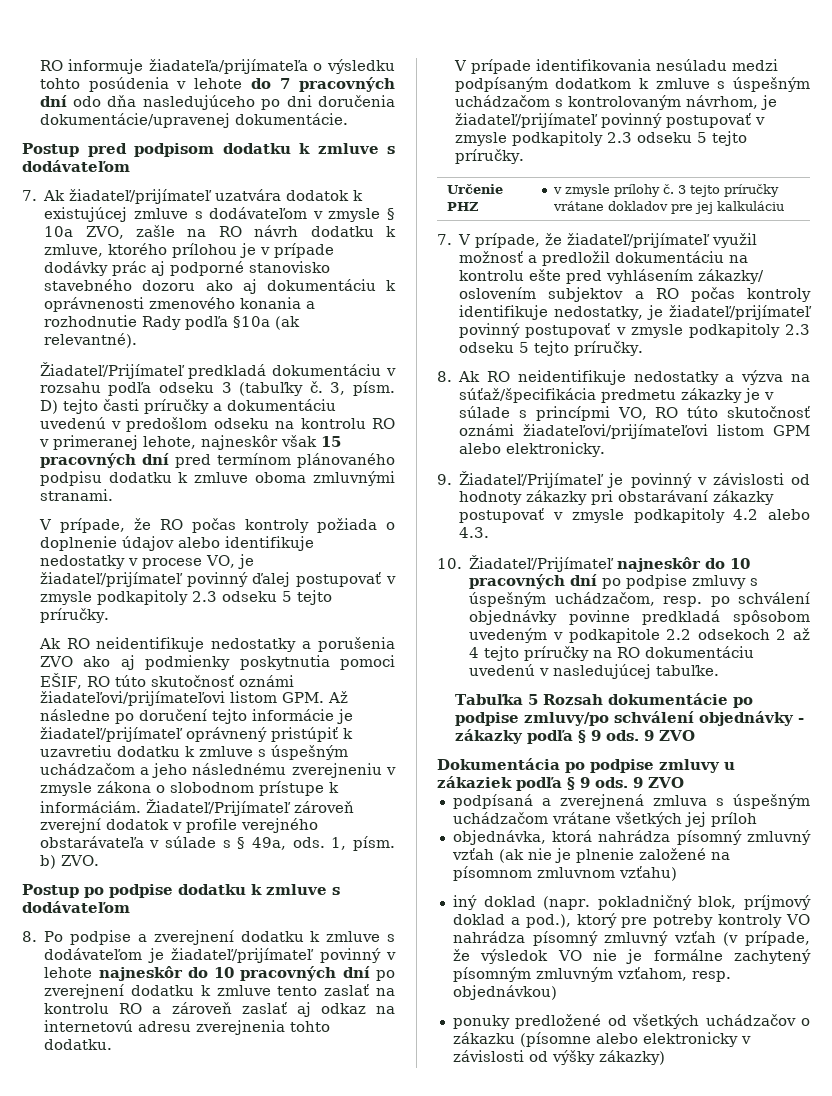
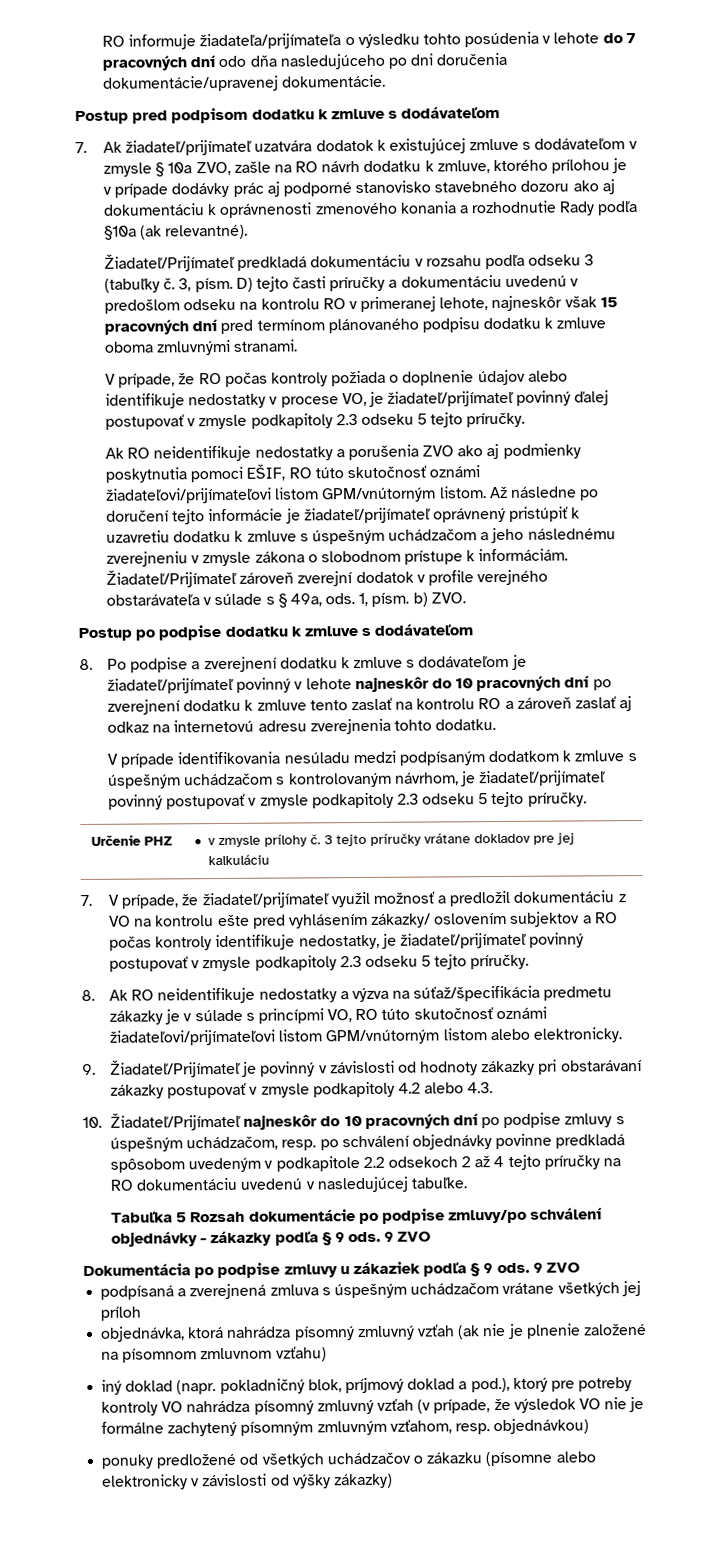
- Ak RO neidentifikuje nedostatky a porušenia ZVO ako aj podmienky poskytnutia pomoci EŠIF, RO túto skutočnosť oznámi žiadateľovi/prijímateľovi listom GPM. Až následne po doručení tejto informácie je žiadateľ/prijímateľ oprávnený pristúpiť k uzavretiu dodatku k zmluve s úspešným uchádzačom a jeho následnému zverejneniu v zmysle zákona o slobodnom prístupe k informáciám.
+ Ak RO neidentifikuje nedostatky a porušenia ZVO ako aj podmienky poskytnutia pomoci EŠIF, RO túto skutočnosť oznámi žiadateľovi/prijímateľovi listom GPM/vnútorným listom. Až následne po doručení tejto informácie je žiadateľ/prijímateľ oprávnený pristúpiť k uzavretiu dodatku k zmluve s úspešným uchádzačom a jeho následnému zverejneniu v zmysle zákona o slobodnom prístupe k informáciám.
- 7. V prípade, že žiadateľ/prijímateľ využil možnosť a predložil dokumentáciu na kontrolu ešte pred vyhlásením zákazky/ oslovením subjektov a RO počas kontroly identifikuje nedostatky, je žiadateľ/prijímateľ povinný postupovať v zmysle podkapitoly 2.3 odseku 5 tejto príručky.
+ 7. V prípade, že žiadateľ/prijímateľ využil možnosť a predložil dokumentáciu z VO na kontrolu ešte pred vyhlásením zákazky/ oslovením subjektov a RO počas kontroly identifikuje nedostatky, je žiadateľ/prijímateľ povinný postupovať v zmysle podkapitoly 2.3 odseku 5 tejto príručky.
- 8. Ak RO neidentifikuje nedostatky a výzva na súťaž/špecifikácia predmetu zákazky je v súlade s princípmi VO, RO túto skutočnosť oznámi žiadateľovi/prijímateľovi listom GPM alebo elektronicky.
+ 8. Ak RO neidentifikuje nedostatky a výzva na súťaž/špecifikácia predmetu zákazky je v súlade s princípmi VO, RO túto skutočnosť oznámi žiadateľovi/prijímateľovi listom GPM/vnútorným listom alebo elektronicky.

